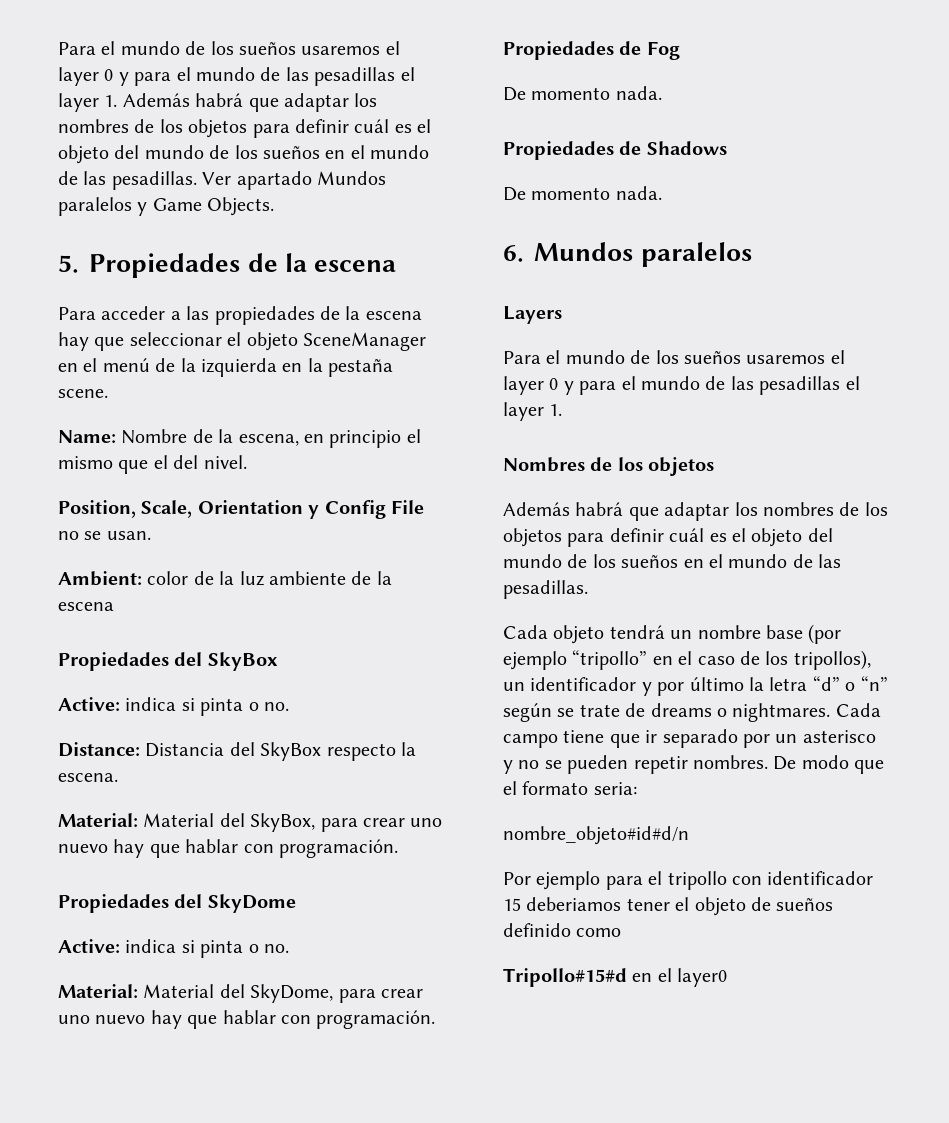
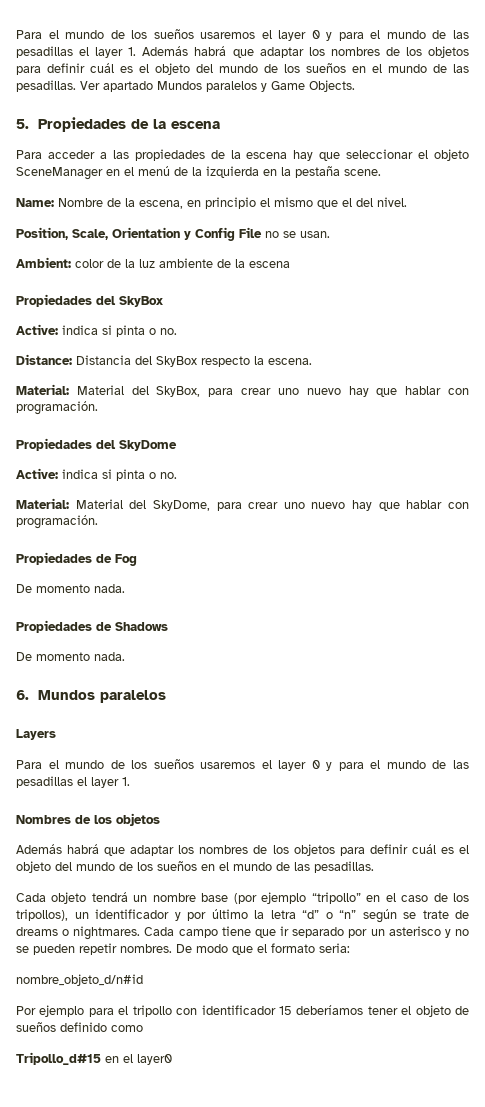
- nombre_objeto#id#d/n
+ nombre_objeto_d/n#id
- Por ejemplo para el tripollo con identificador 15 deberiamos tener el objeto de sueños definido como
+ Por ejemplo para el tripollo con identificador 15 deberíamos tener el objeto de sueños definido como
- Tripollo#15#d en el layer0
+ Tripollo_d#15 en el layer0

